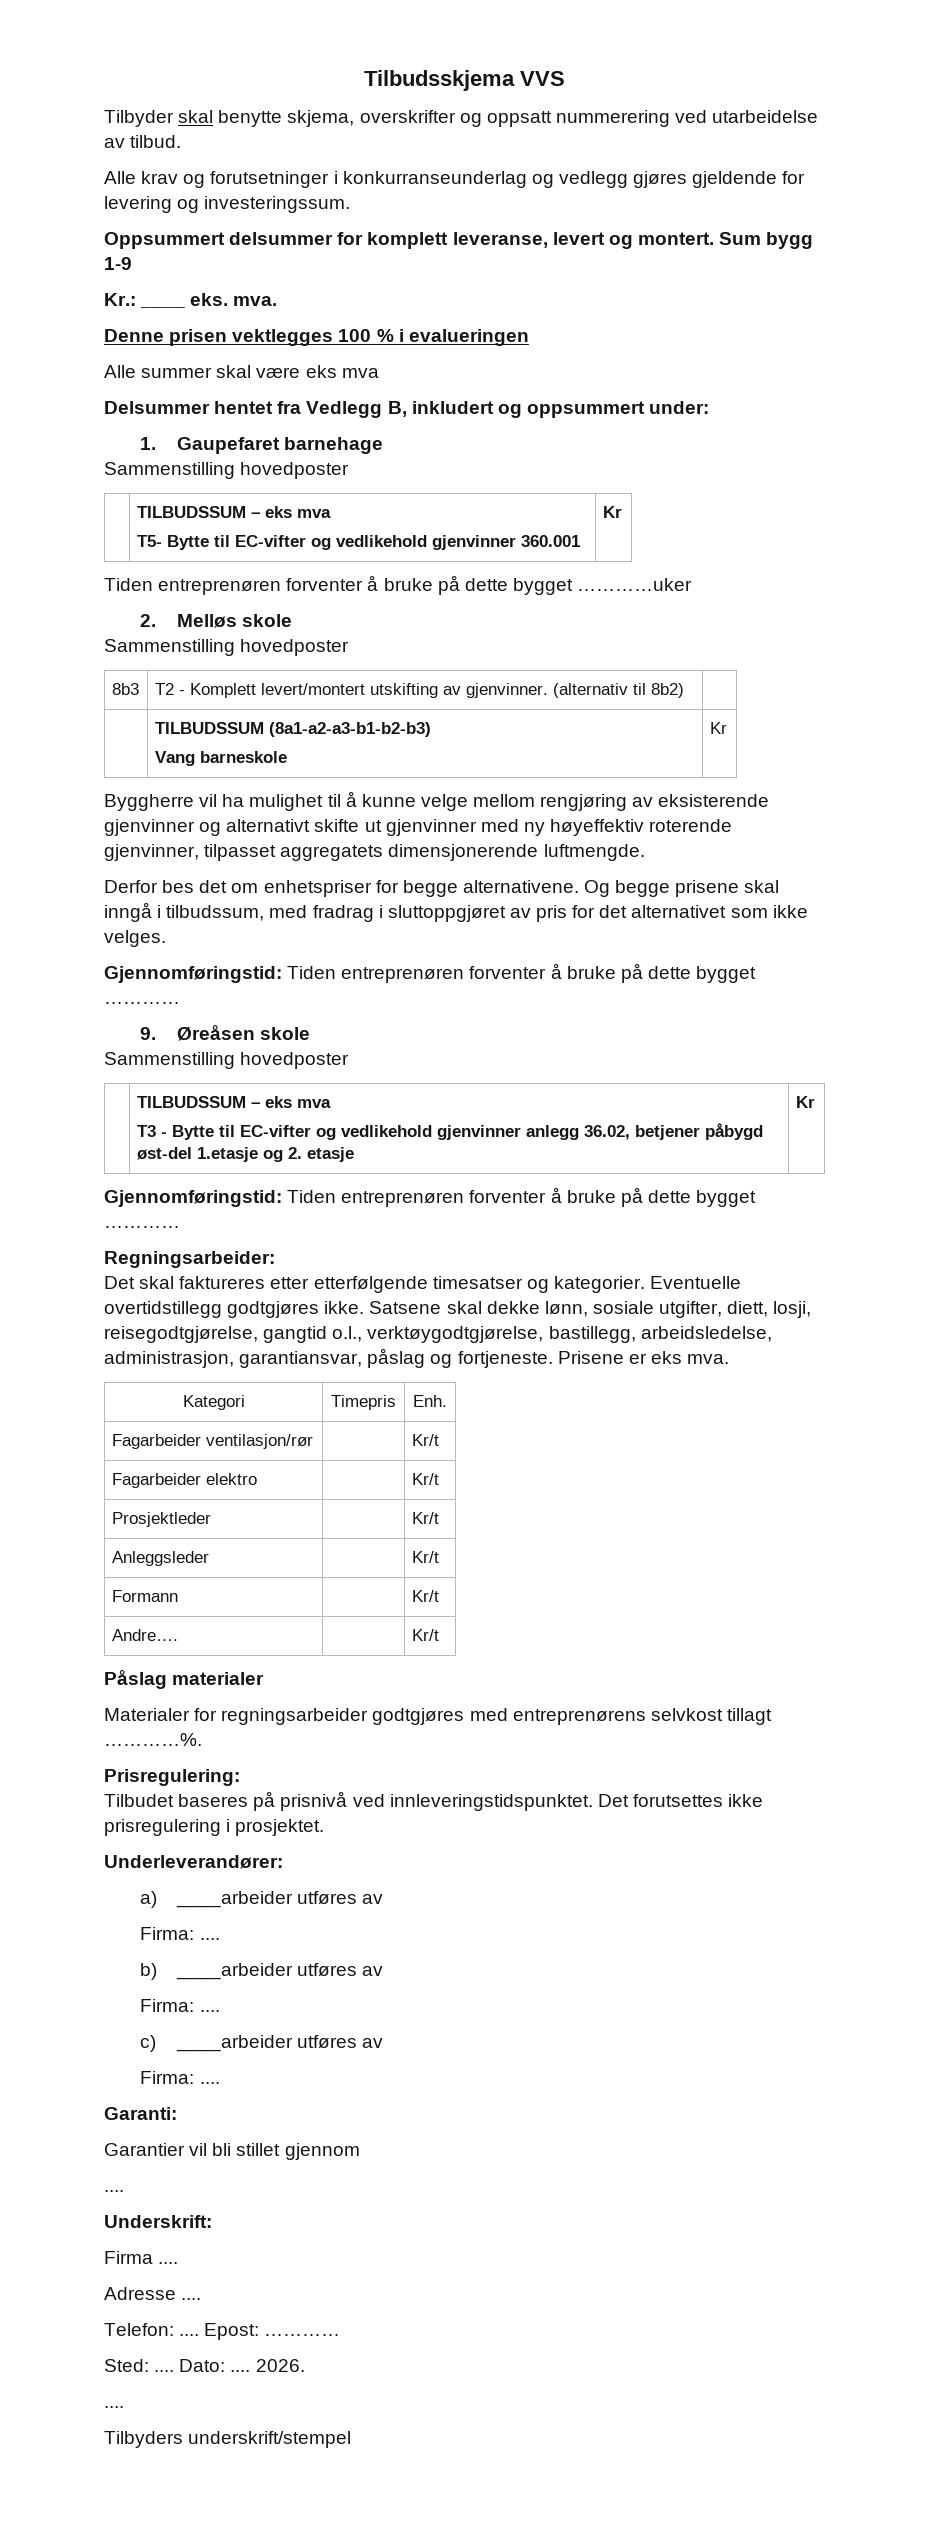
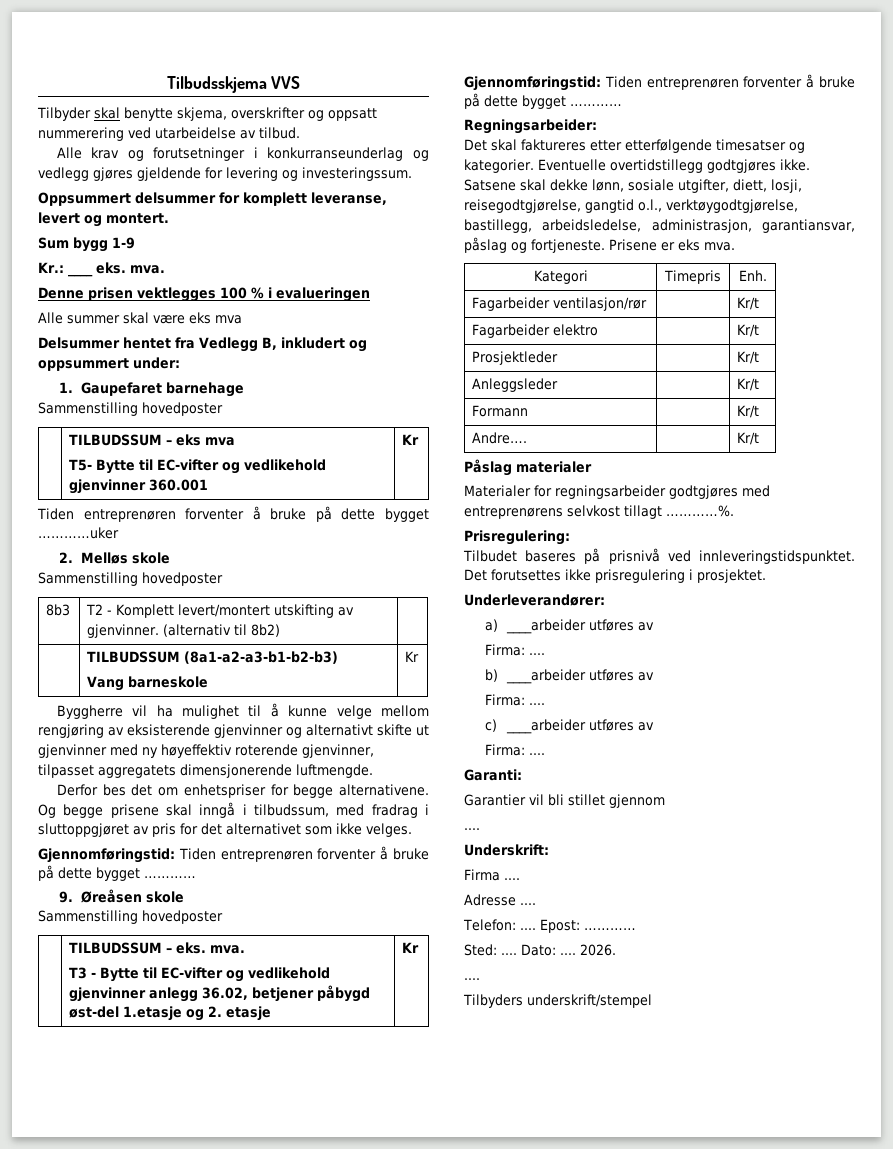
- Oppsummert delsummer for komplett leveranse, levert og montert. Sum bygg 1-9
+ Oppsummert delsummer for komplett leveranse, levert og montert.
+ Sum bygg 1-9
  9. Øreåsen skole
  Sammenstilling hovedposter
- | TILBUDSSUM – eks mva
+ | TILBUDSSUM – eks. mva.

